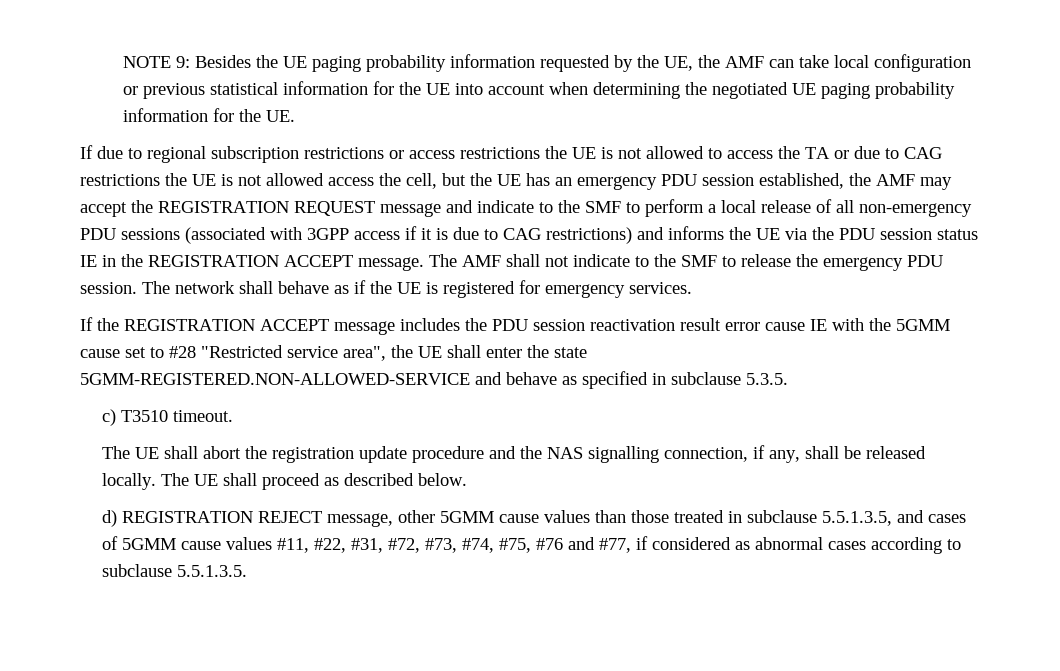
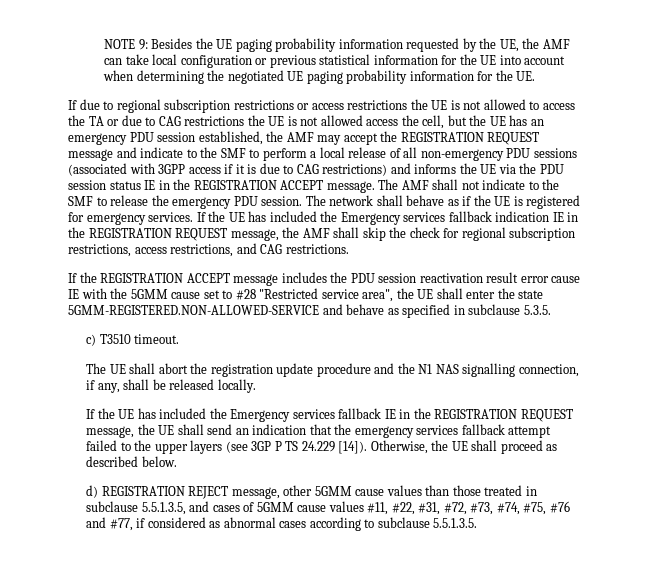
+ If the UE has included the Emergency services fallback indication IE in the REGISTRATION REQUEST message, the AMF shall skip the check for regional subscription restrictions, access restrictions, and CAG restrictions.
- The UE shall abort the registration update procedure and the NAS signalling connection, if any, shall be released locally. The UE shall proceed as described below.
+ The UE shall abort the registration update procedure and the N1 NAS signalling connection, if any, shall be released locally.
+ If the UE has included the Emergency services fallback IE in the REGISTRATION REQUEST message, the UE shall send an indication that the emergency services fallback attempt failed to the upper layers (see 3GP P TS 24.229 [14]). Otherwise, the UE shall proceed as described below.

